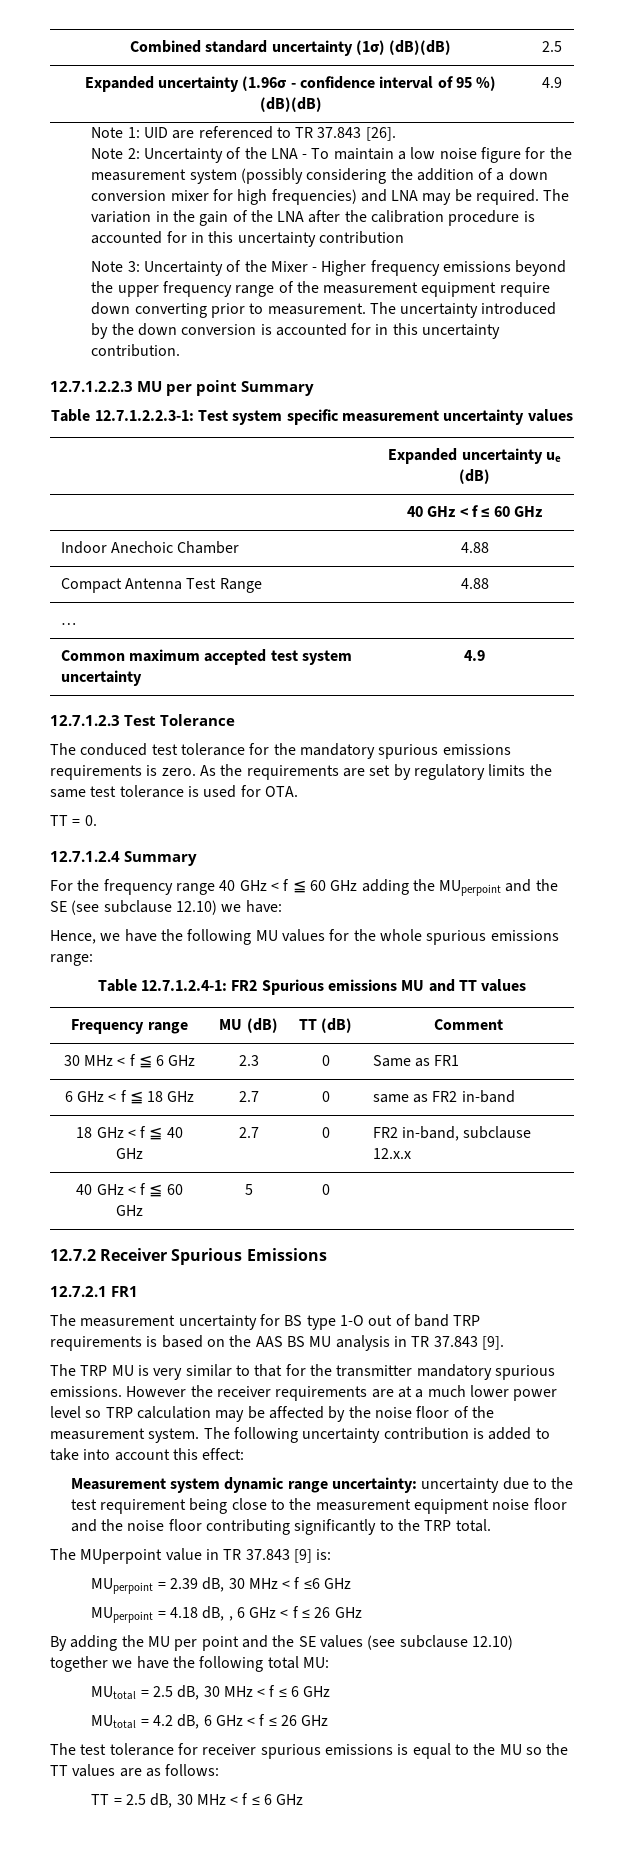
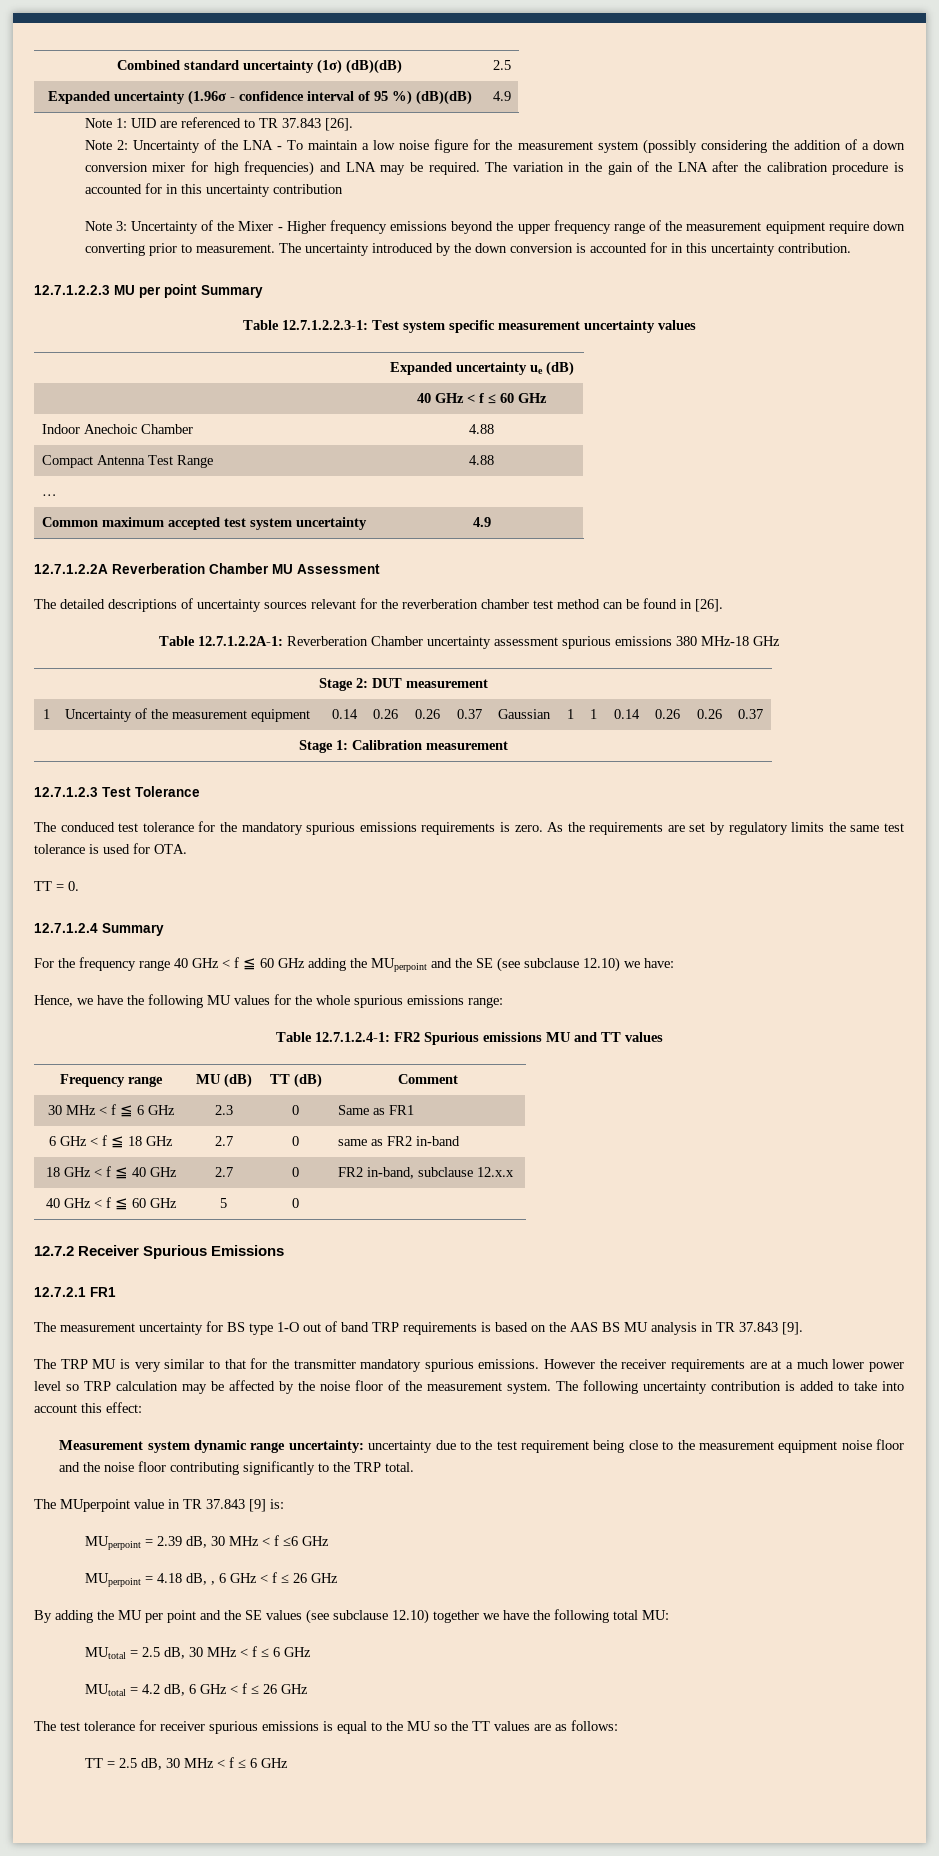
+ 12.7.1.2.2A Reverberation Chamber MU Assessment
+ The detailed descriptions of uncertainty sources relevant for the reverberation chamber test method can be found in [26].
+ Table 12.7.1.2.2A-1: Reverberation Chamber uncertainty assessment spurious emissions 380 MHz-18 GHz
+ Stage 2: DUT measurement
+ 1 | Uncertainty of the measurement equipment | 0.14 | 0.26 | 0.26 | 0.37 | Gaussian | 1 | 1 | 0.14 | 0.26 | 0.26 | 0.37
+ Stage 1: Calibration measurement

